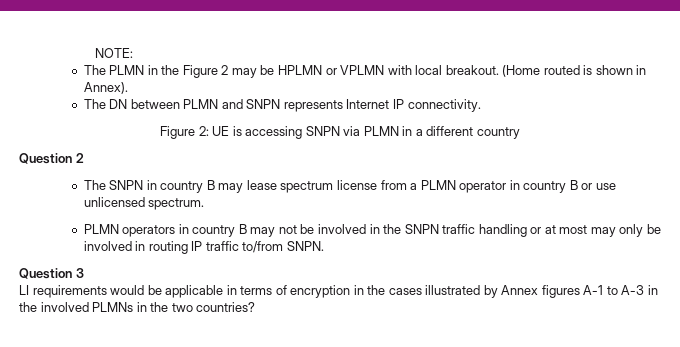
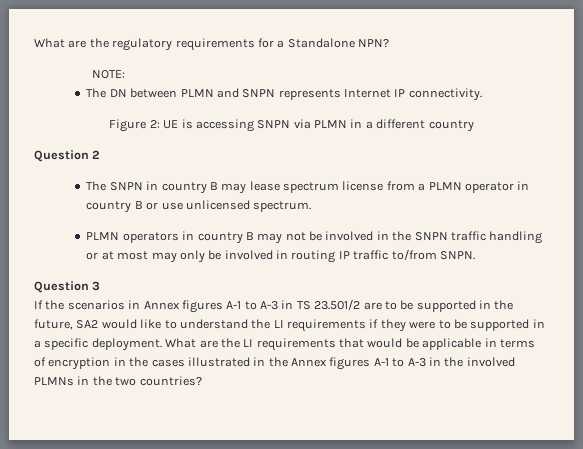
+ What are the regulatory requirements for a Standalone NPN?
  NOTE:
- The PLMN in the Figure 2 may be HPLMN or VPLMN with local breakout. (Home routed is shown in Annex).
- LI requirements would be applicable in terms of encryption in the cases illustrated by Annex figures A-1 to A-3 in the involved PLMNs in the two countries?
+ If the scenarios in Annex figures A-1 to A-3 in TS 23.501/2 are to be supported in the future, SA2 would like to understand the LI requirements if they were to be supported in a specific deployment. What are the LI requirements that would be applicable in terms of encryption in the cases illustrated in the Annex figures A-1 to A-3 in the involved PLMNs in the two countries?

